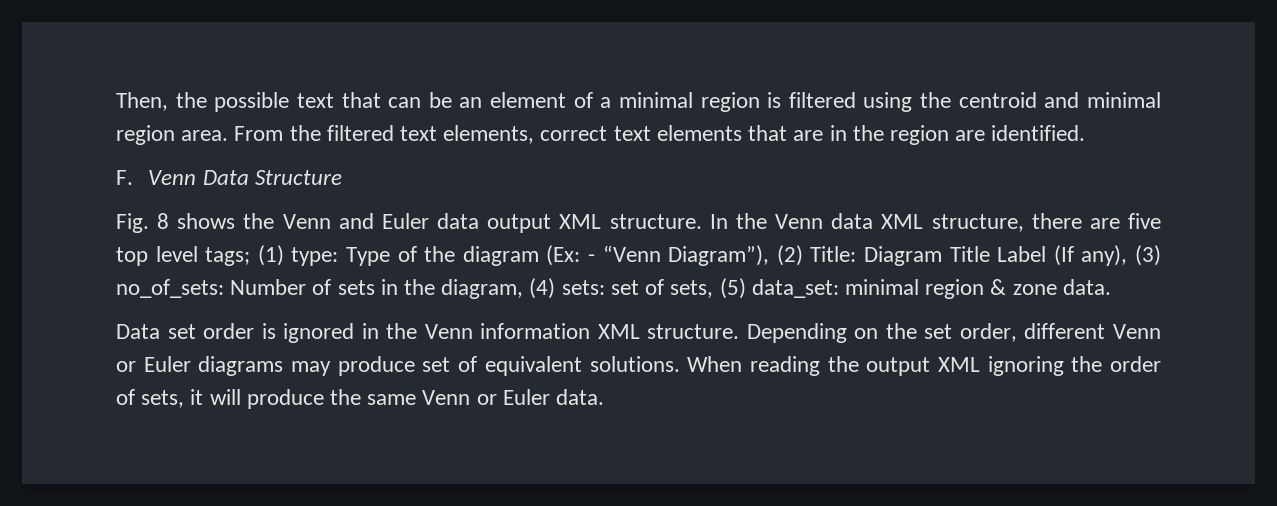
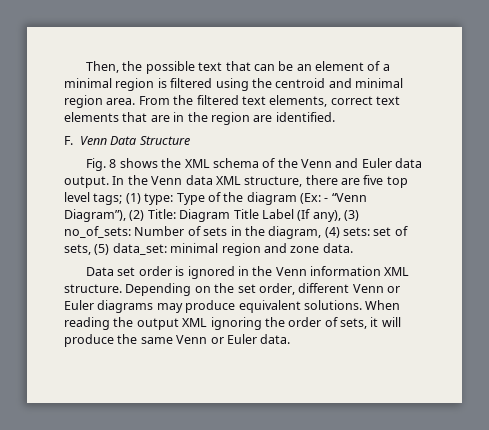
- Fig. 8 shows the Venn and Euler data output XML structure.
+ Fig. 8 shows the XML schema of the Venn and Euler data output.
- In the Venn data XML structure, there are five top level tags; (1) type: Type of the diagram (Ex: - “Venn Diagram”), (2) Title: Diagram Title Label (If any), (3) no_of_sets: Number of sets in the diagram, (4) sets: set of sets, (5) data_set: minimal region & zone data.
+ In the Venn data XML structure, there are five top level tags; (1) type: Type of the diagram (Ex: - “Venn Diagram”), (2) Title: Diagram Title Label (If any), (3) no_of_sets: Number of sets in the diagram, (4) sets: set of sets, (5) data_set: minimal region and zone data.
- Depending on the set order, different Venn or Euler diagrams may produce set of equivalent solutions.
+ Depending on the set order, different Venn or Euler diagrams may produce equivalent solutions.

